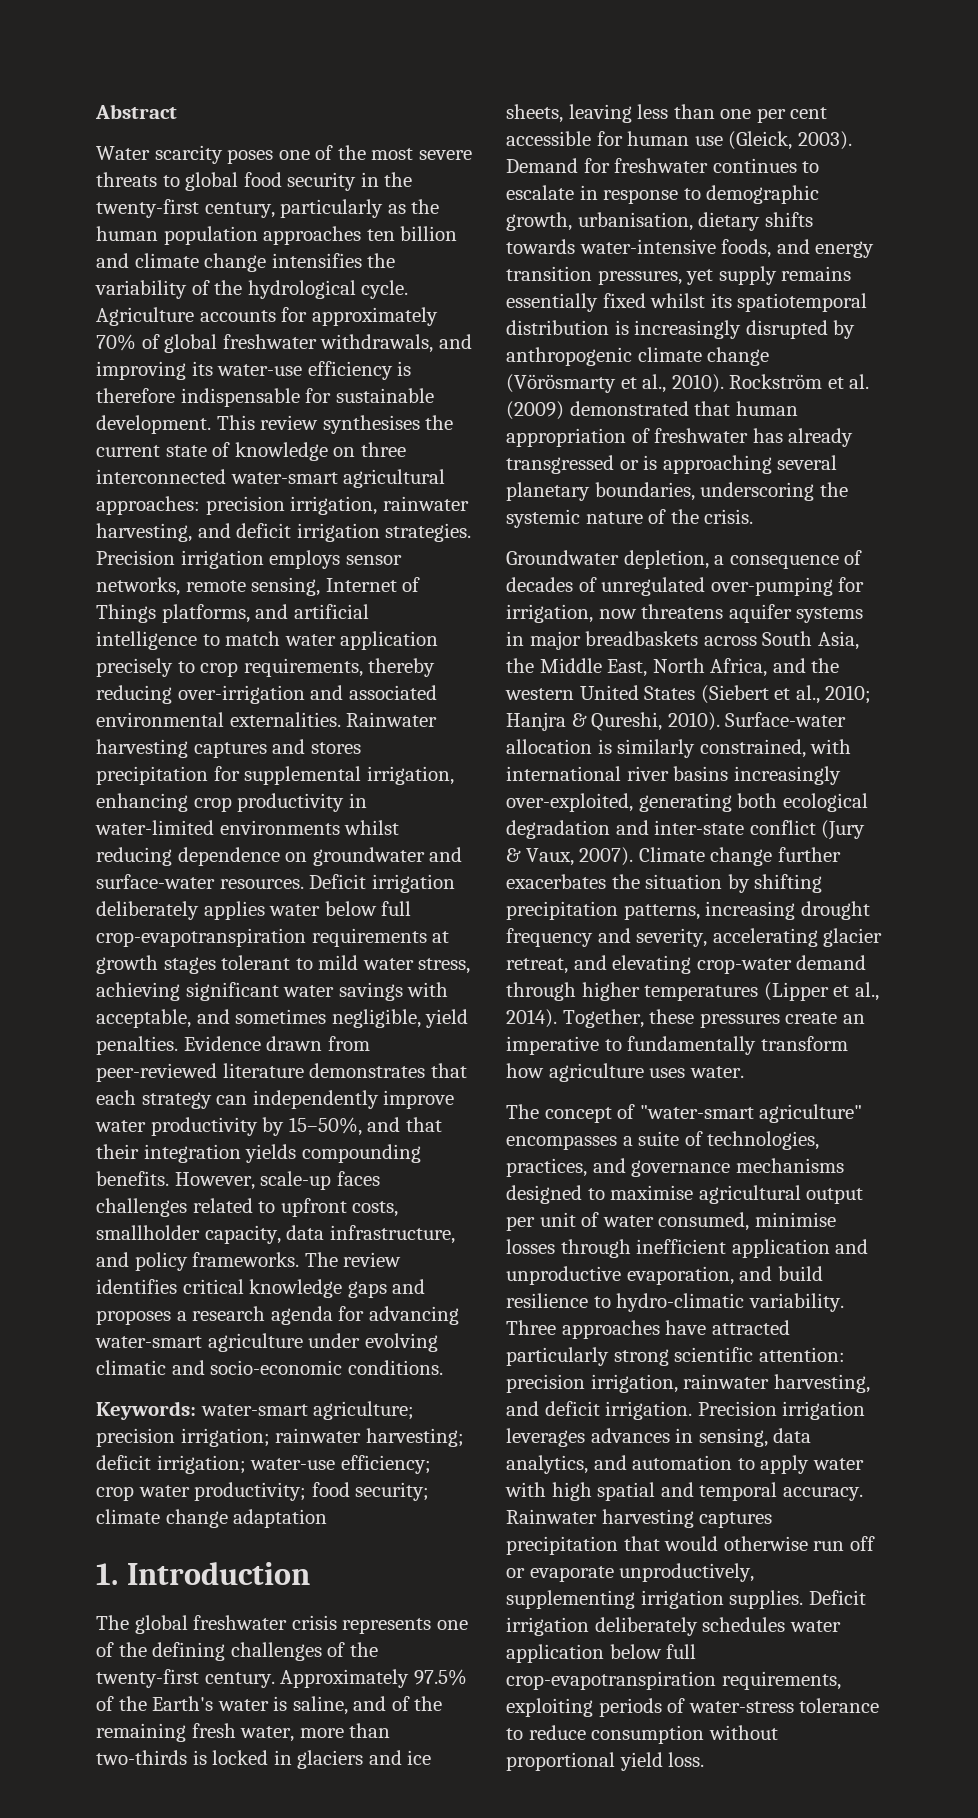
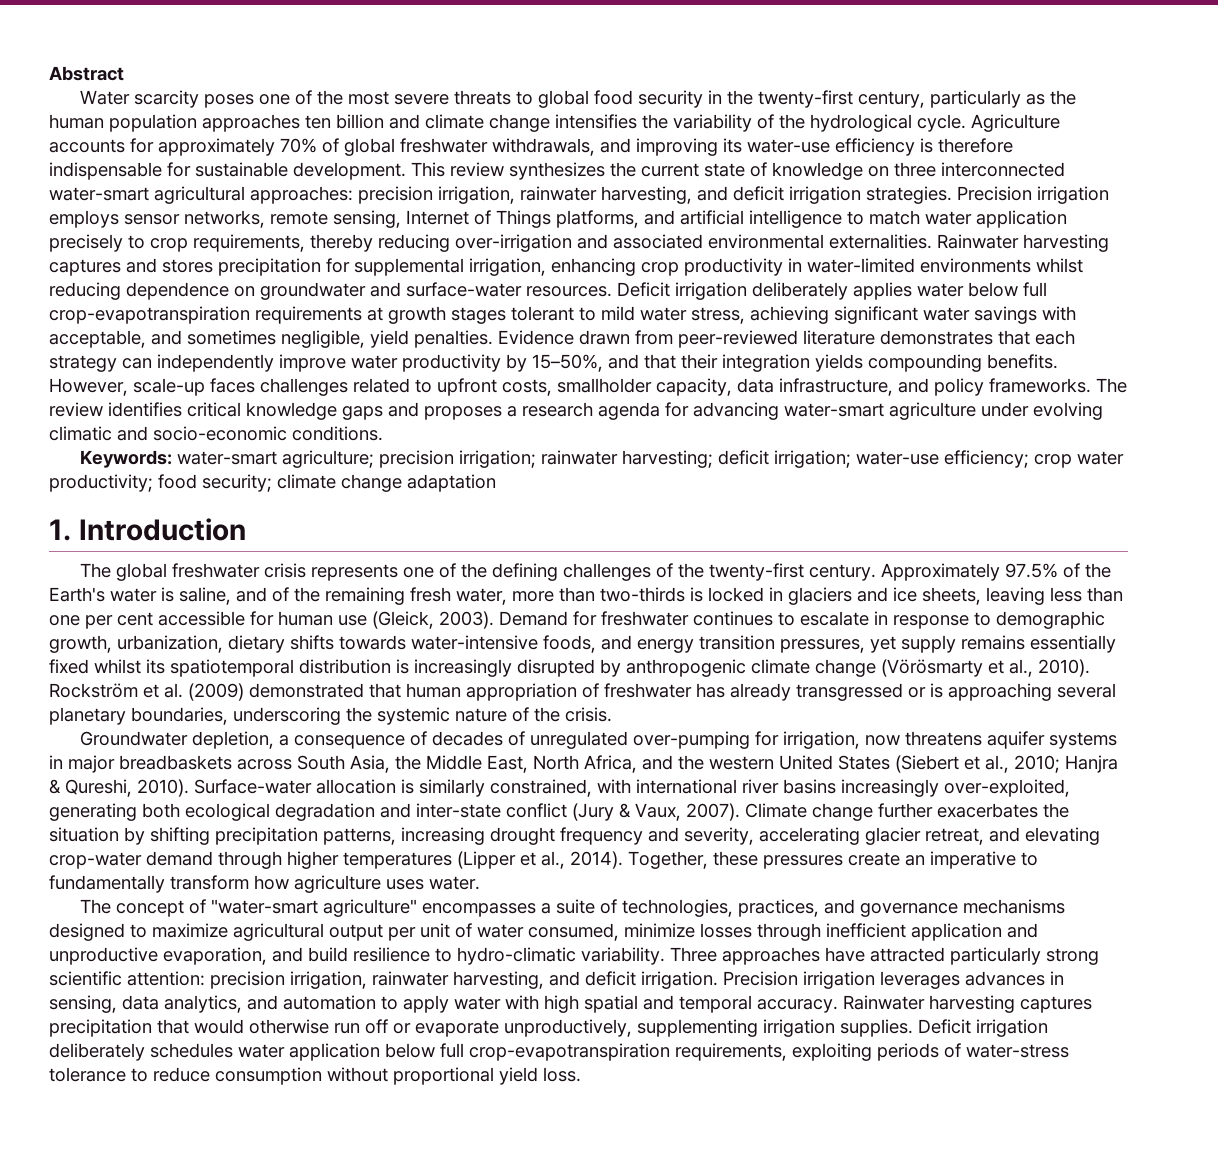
- This review synthesises the current state of knowledge on three interconnected water-smart agricultural approaches: precision irrigation, rainwater harvesting, and deficit irrigation strategies.
+ This review synthesizes the current state of knowledge on three interconnected water-smart agricultural approaches: precision irrigation, rainwater harvesting, and deficit irrigation strategies.
- Demand for freshwater continues to escalate in response to demographic growth, urbanisation, dietary shifts towards water-intensive foods, and energy transition pressures, yet supply remains essentially fixed whilst its spatiotemporal distribution is increasingly disrupted by anthropogenic climate change (Vörösmarty et al., 2010).
+ Demand for freshwater continues to escalate in response to demographic growth, urbanization, dietary shifts towards water-intensive foods, and energy transition pressures, yet supply remains essentially fixed whilst its spatiotemporal distribution is increasingly disrupted by anthropogenic climate change (Vörösmarty et al., 2010).
- The concept of "water-smart agriculture" encompasses a suite of technologies, practices, and governance mechanisms designed to maximise agricultural output per unit of water consumed, minimise losses through inefficient application and unproductive evaporation, and build resilience to hydro-climatic variability.
+ The concept of "water-smart agriculture" encompasses a suite of technologies, practices, and governance mechanisms designed to maximize agricultural output per unit of water consumed, minimize losses through inefficient application and unproductive evaporation, and build resilience to hydro-climatic variability.

